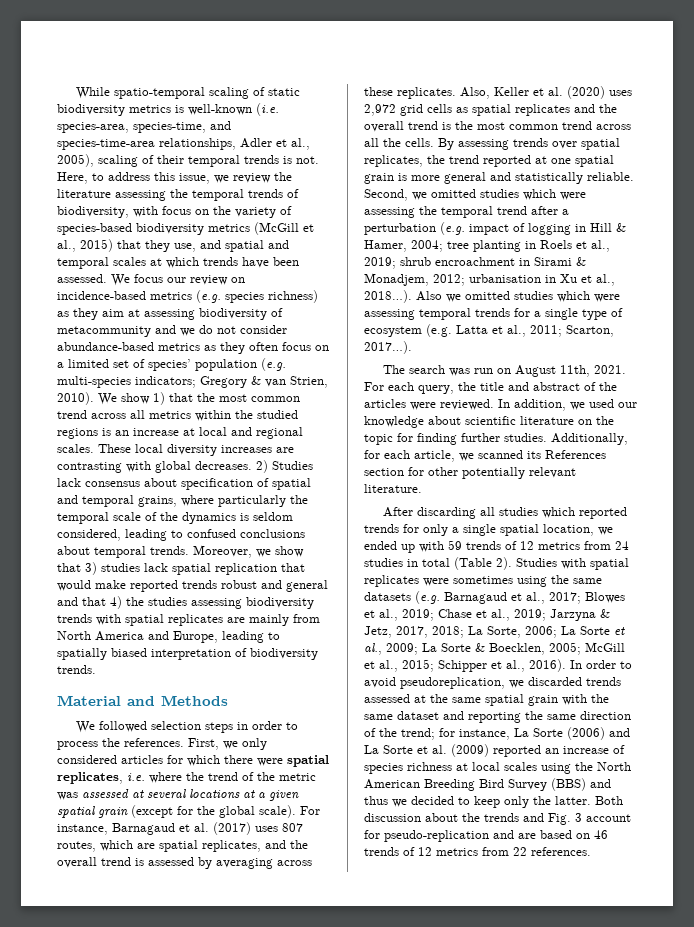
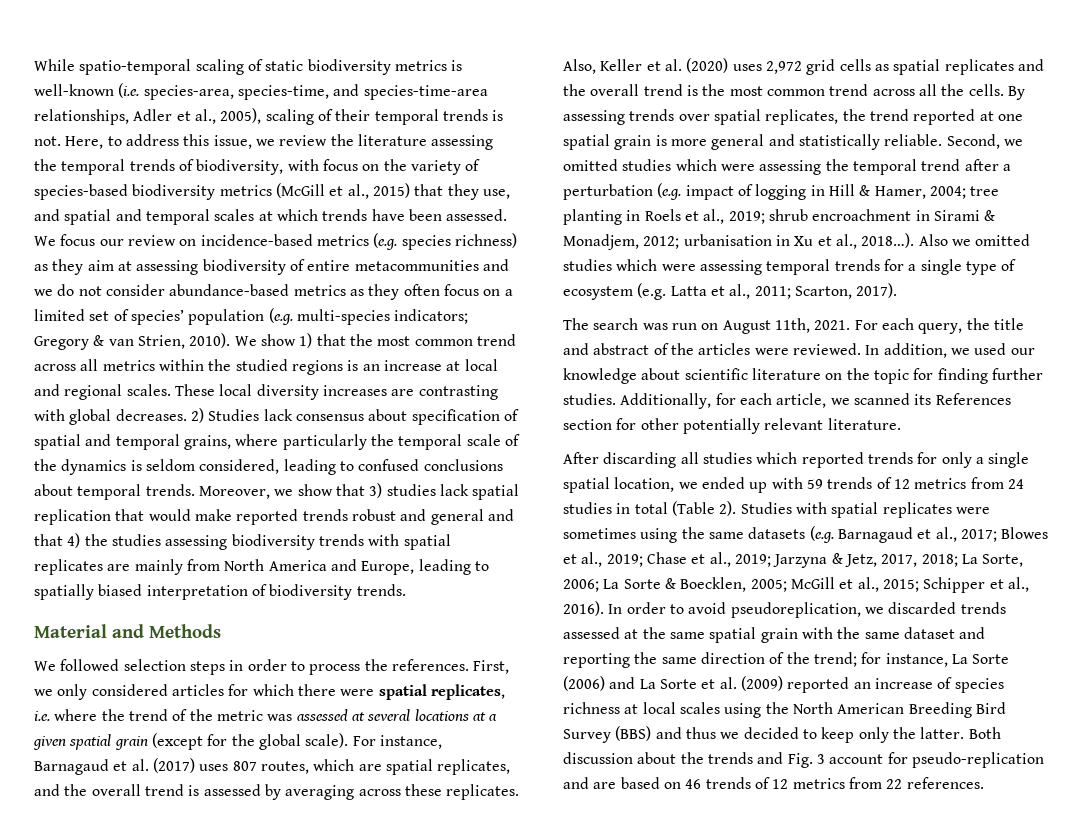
- We focus our review on incidence-based metrics (e.g. species richness) as they aim at assessing biodiversity of metacommunity and we do not consider abundance-based metrics as they often focus on a limited set of species’ population (e.g. multi-species indicators; Gregory & van Strien, 2010).
+ We focus our review on incidence-based metrics (e.g. species richness) as they aim at assessing biodiversity of entire metacommunities and we do not consider abundance-based metrics as they often focus on a limited set of species’ population (e.g. multi-species indicators; Gregory & van Strien, 2010).
- Also we omitted studies which were assessing temporal trends for a single type of ecosystem (e.g. Latta et al., 2011; Scarton, 2017…).
+ Also we omitted studies which were assessing temporal trends for a single type of ecosystem (e.g. Latta et al., 2011; Scarton, 2017).
- Studies with spatial replicates were sometimes using the same datasets (e.g. Barnagaud et al., 2017; Blowes et al., 2019; Chase et al., 2019; Jarzyna & Jetz, 2017, 2018; La Sorte, 2006; La Sorte et al., 2009; La Sorte & Boecklen, 2005; McGill et al., 2015; Schipper et al., 2016).
+ Studies with spatial replicates were sometimes using the same datasets (e.g. Barnagaud et al., 2017; Blowes et al., 2019; Chase et al., 2019; Jarzyna & Jetz, 2017, 2018; La Sorte, 2006; La Sorte & Boecklen, 2005; McGill et al., 2015; Schipper et al., 2016).

